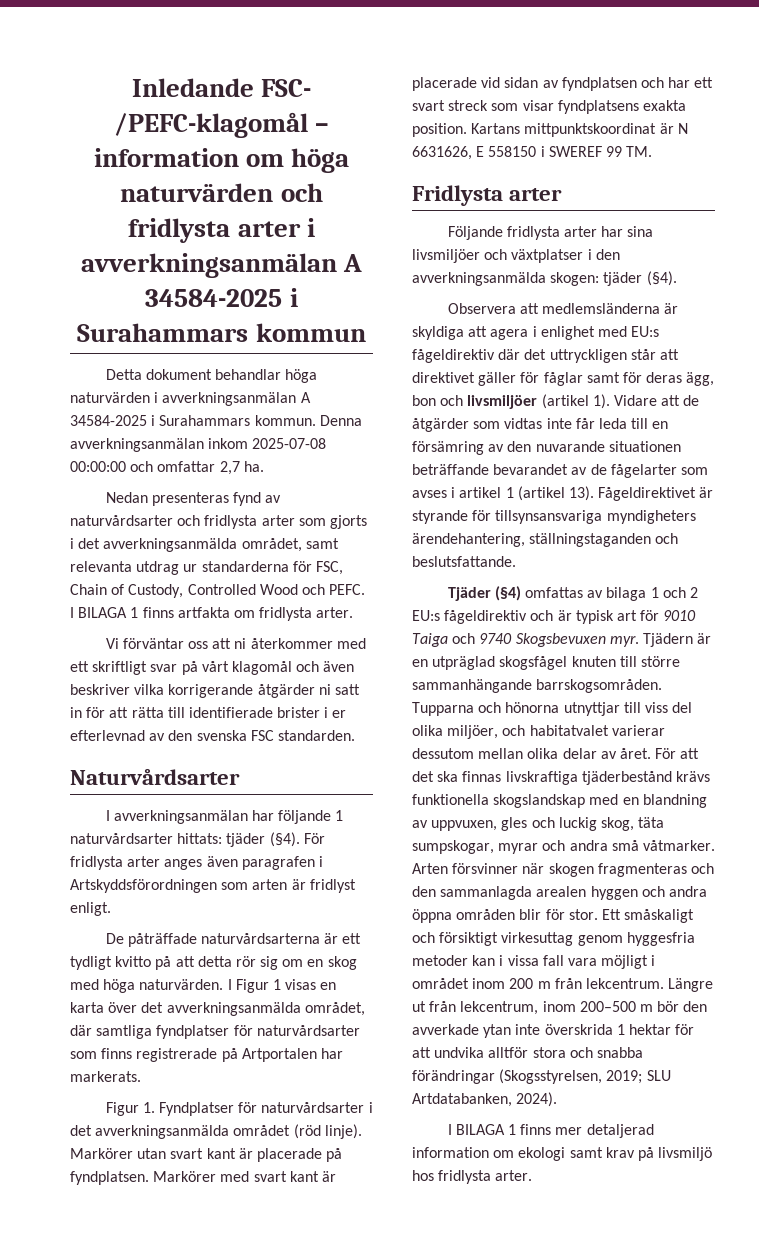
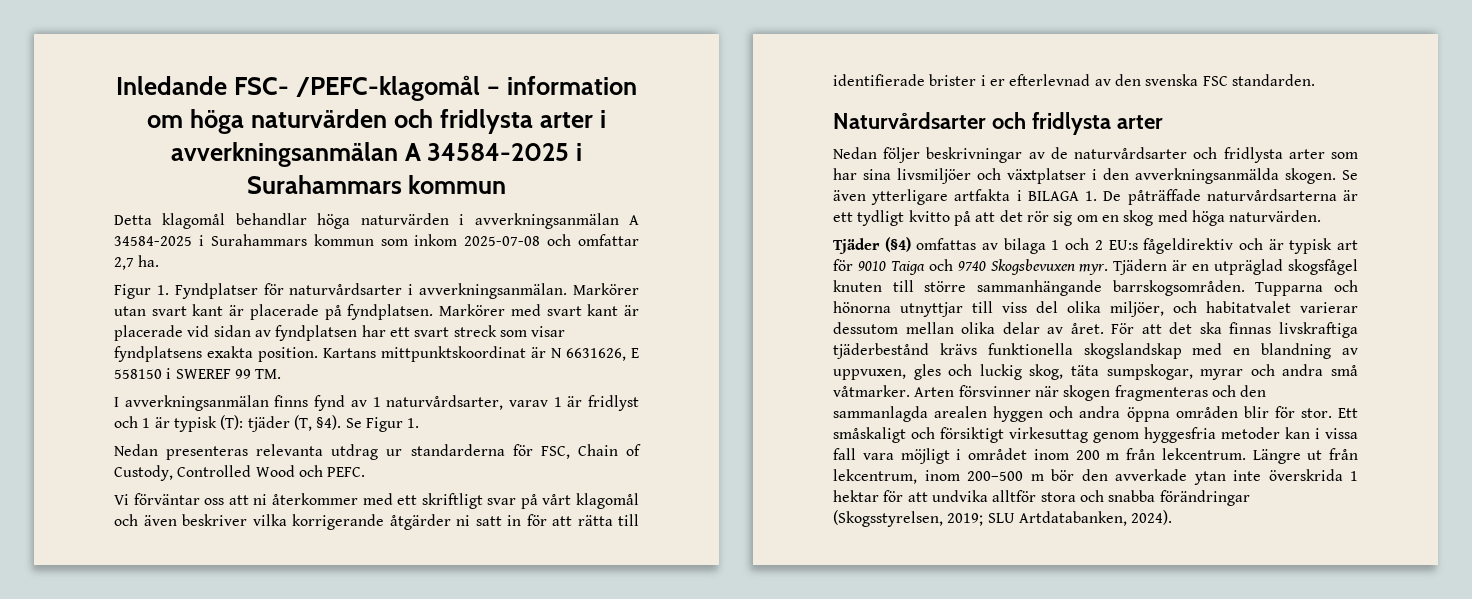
- Detta dokument behandlar höga naturvärden i avverkningsanmälan A 34584-2025 i Surahammars kommun. Denna avverkningsanmälan inkom 2025-07-08 00:00:00 och omfattar 2,7 ha.
+ Detta klagomål behandlar höga naturvärden i avverkningsanmälan A 34584-2025 i Surahammars kommun som inkom 2025-07-08 och omfattar 2,7 ha.
- Nedan presenteras fynd av naturvårdsarter och fridlysta arter som gjorts i det avverkningsanmälda området, samt relevanta utdrag ur standarderna för FSC, Chain of Custody, Controlled Wood och PEFC. I BILAGA 1 finns artfakta om fridlysta arter.
+ Figur 1. Fyndplatser för naturvårdsarter i avverkningsanmälan. Markörer utan svart kant är placerade på fyndplatsen. Markörer med svart kant är placerade vid sidan av fyndplatsen har ett svart streck som visar fyndplatsens exakta position. Kartans mittpunktskoordinat är N 6631626, E 558150 i SWEREF 99 TM.
+ I avverkningsanmälan finns fynd av 1 naturvårdsarter, varav 1 är fridlyst och 1 är typisk (T): tjäder (T, §4). Se Figur 1.
+ Nedan presenteras relevanta utdrag ur standarderna för FSC, Chain of Custody, Controlled Wood och PEFC.
- Naturvårdsarter
- I avverkningsanmälan har följande 1 naturvårdsarter hittats: tjäder (§4). För fridlysta arter anges även paragrafen i Artskyddsförordningen som arten är fridlyst enligt.
- De påträffade naturvårdsarterna är ett tydligt kvitto på att detta rör sig om en skog med höga naturvärden. I Figur 1 visas en karta över det avverkningsanmälda området, där samtliga fyndplatser för naturvårdsarter som finns registrerade på Artportalen har markerats.
- Figur 1. Fyndplatser för naturvårdsarter i det avverkningsanmälda området (röd linje). Markörer utan svart kant är placerade på fyndplatsen. Markörer med svart kant är placerade vid sidan av fyndplatsen och har ett svart streck som visar fyndplatsens exakta position. Kartans mittpunktskoordinat är N 6631626, E 558150 i SWEREF 99 TM.
- Fridlysta arter
- Följande fridlysta arter har sina livsmiljöer och växtplatser i den avverkningsanmälda skogen: tjäder (§4).
- Observera att medlemsländerna är skyldiga att agera i enlighet med EU:s fågeldirektiv där det uttryckligen står att direktivet gäller för fåglar samt för deras ägg, bon och livsmiljöer (artikel 1). Vidare att de åtgärder som vidtas inte får leda till en försämring av den nuvarande situationen beträffande bevarandet av de fågelarter som avses i artikel 1 (artikel 13). Fågeldirektivet är styrande för tillsynsansvariga myndigheters ärendehantering, ställningstaganden och beslutsfattande.
+ Naturvårdsarter och fridlysta arter
+ Nedan följer beskrivningar av de naturvårdsarter och fridlysta arter som har sina livsmiljöer och växtplatser i den avverkningsanmälda skogen. Se även ytterligare artfakta i BILAGA 1. De påträffade naturvårdsarterna är ett tydligt kvitto på att det rör sig om en skog med höga naturvärden.
- I BILAGA 1 finns mer detaljerad information om ekologi samt krav på livsmiljö hos fridlysta arter.

